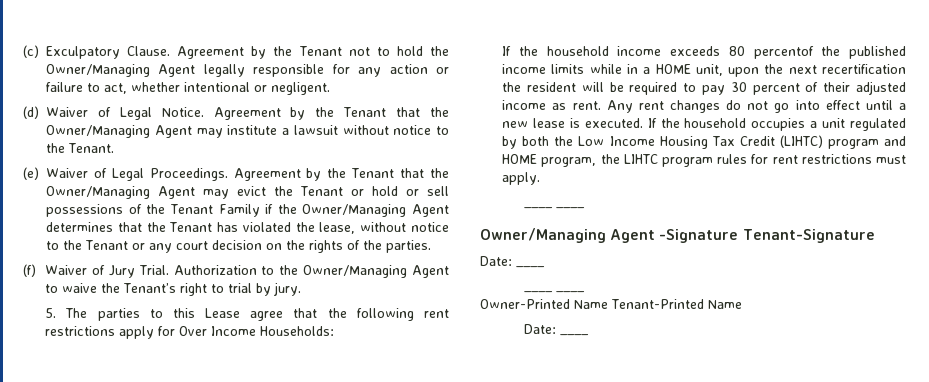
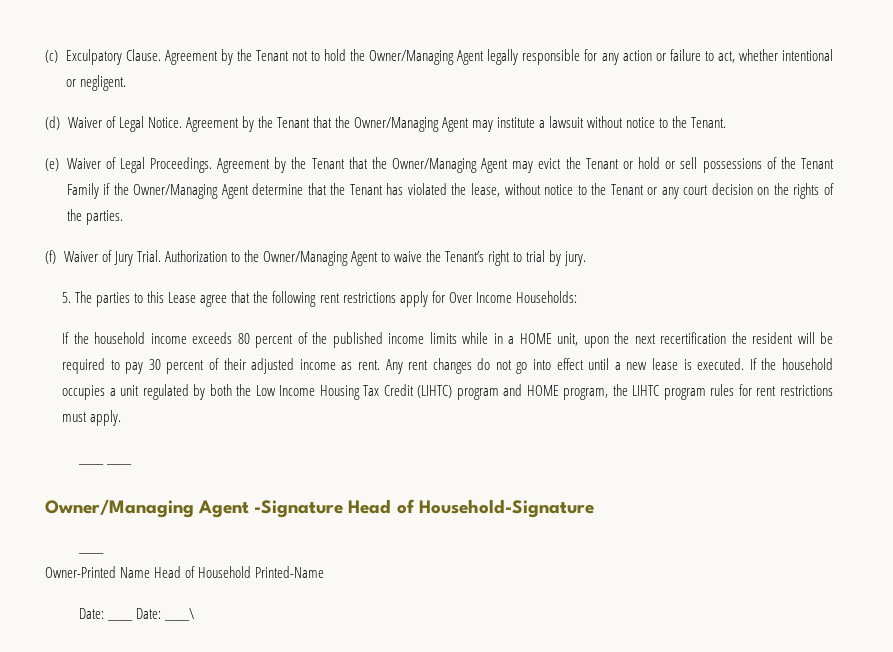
- Agreement by the Tenant that the Owner/Managing Agent may evict the Tenant or hold or sell possessions of the Tenant Family if the Owner/Managing Agent determines that the Tenant has violated the lease, without notice to the Tenant or any court decision on the rights of the parties.
+ Agreement by the Tenant that the Owner/Managing Agent may evict the Tenant or hold or sell possessions of the Tenant Family if the Owner/Managing Agent determine that the Tenant has violated the lease, without notice to the Tenant or any court decision on the rights of the parties.
- If the household income exceeds 80 percentof the published income limits while in a HOME unit, upon the next recertification the resident will be required to pay 30 percent of their adjusted income as rent.
+ If the household income exceeds 80 percent of the published income limits while in a HOME unit, upon the next recertification the resident will be required to pay 30 percent of their adjusted income as rent.
- Owner/Managing Agent -Signature Tenant-Signature
- Date: ____
- ____ ____
+ Owner/Managing Agent -Signature Head of Household-Signature
+ ____
- Owner-Printed Name Tenant-Printed Name
- Date: ____
+ Owner-Printed Name Head of Household Printed-Name
+ Date: ____ Date: ____\

